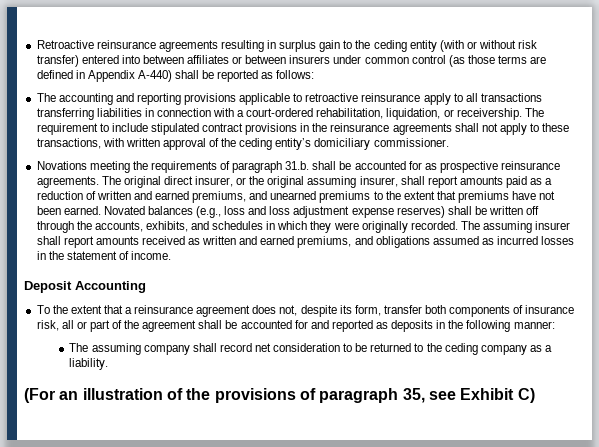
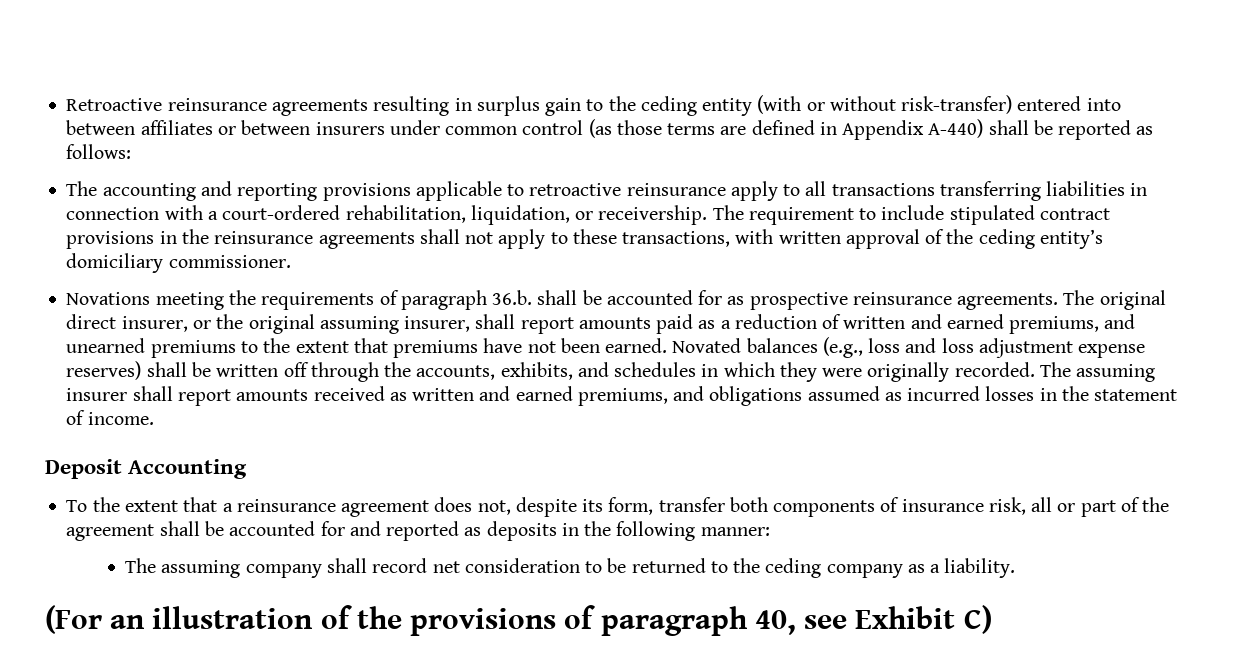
- Retroactive reinsurance agreements resulting in surplus gain to the ceding entity (with or without risk transfer) entered into between affiliates or between insurers under common control (as those terms are defined in Appendix A-440) shall be reported as follows:
+ Retroactive reinsurance agreements resulting in surplus gain to the ceding entity (with or without risk-transfer) entered into between affiliates or between insurers under common control (as those terms are defined in Appendix A-440) shall be reported as follows:
- Novations meeting the requirements of paragraph 31.b. shall be accounted for as prospective reinsurance agreements.
+ Novations meeting the requirements of paragraph 36.b. shall be accounted for as prospective reinsurance agreements.
- (For an illustration of the provisions of paragraph 35, see Exhibit C)
+ (For an illustration of the provisions of paragraph 40, see Exhibit C)

